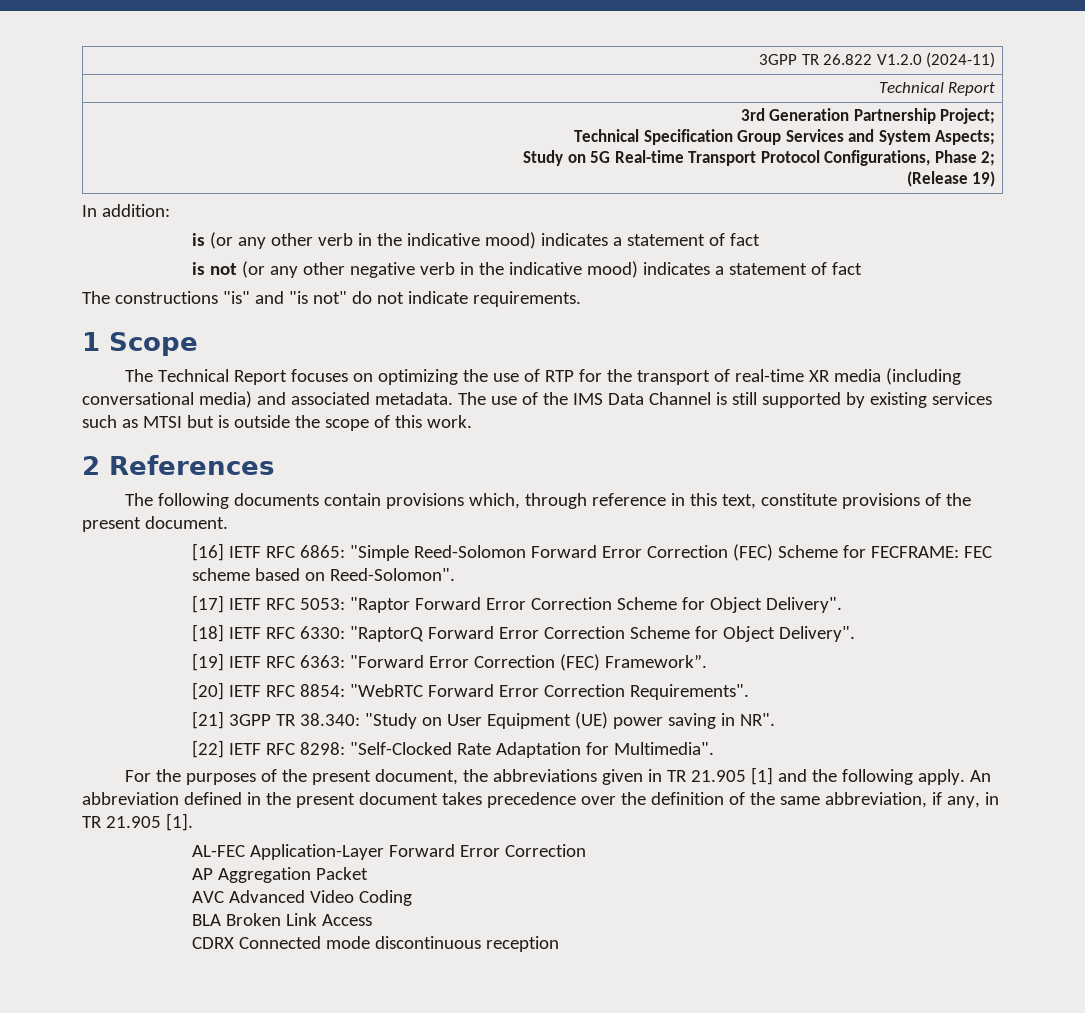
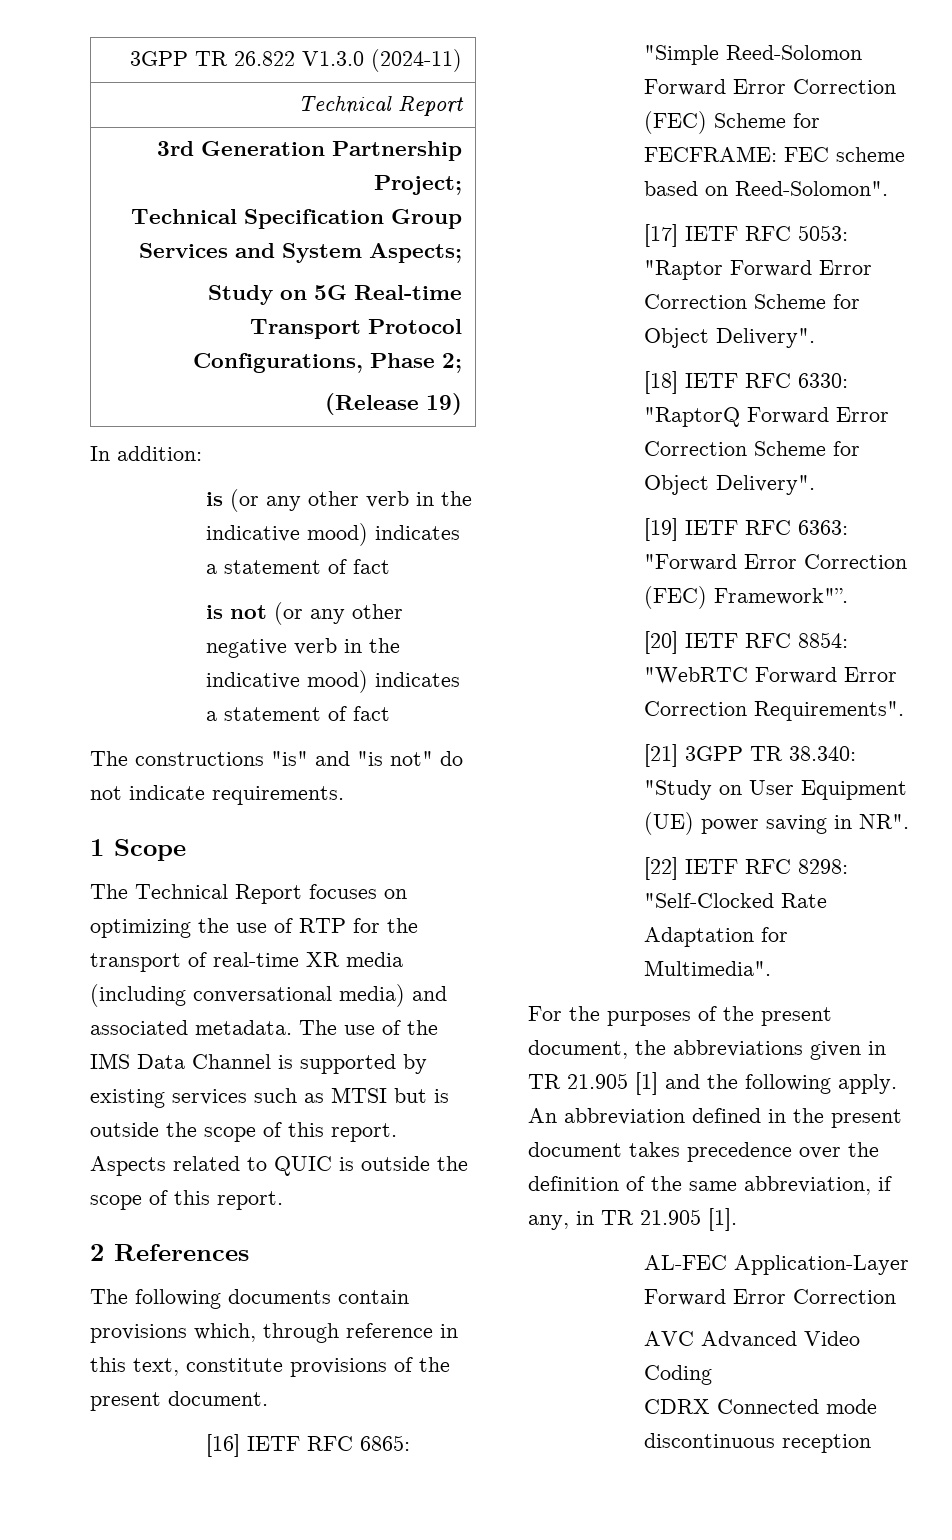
- 3GPP TR 26.822 V1.2.0 (2024-11)
+ 3GPP TR 26.822 V1.3.0 (2024-11)
- The use of the IMS Data Channel is still supported by existing services such as MTSI but is outside the scope of this work.
+ The use of the IMS Data Channel is supported by existing services such as MTSI but is outside the scope of this report. Aspects related to QUIC is outside the scope of this report.
- [19] IETF RFC 6363: "Forward Error Correction (FEC) Framework”.
+ [19] IETF RFC 6363: "Forward Error Correction (FEC) Framework"”.
- AP Aggregation Packet
- BLA Broken Link Access

